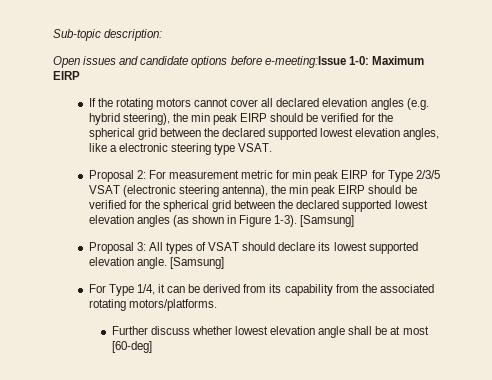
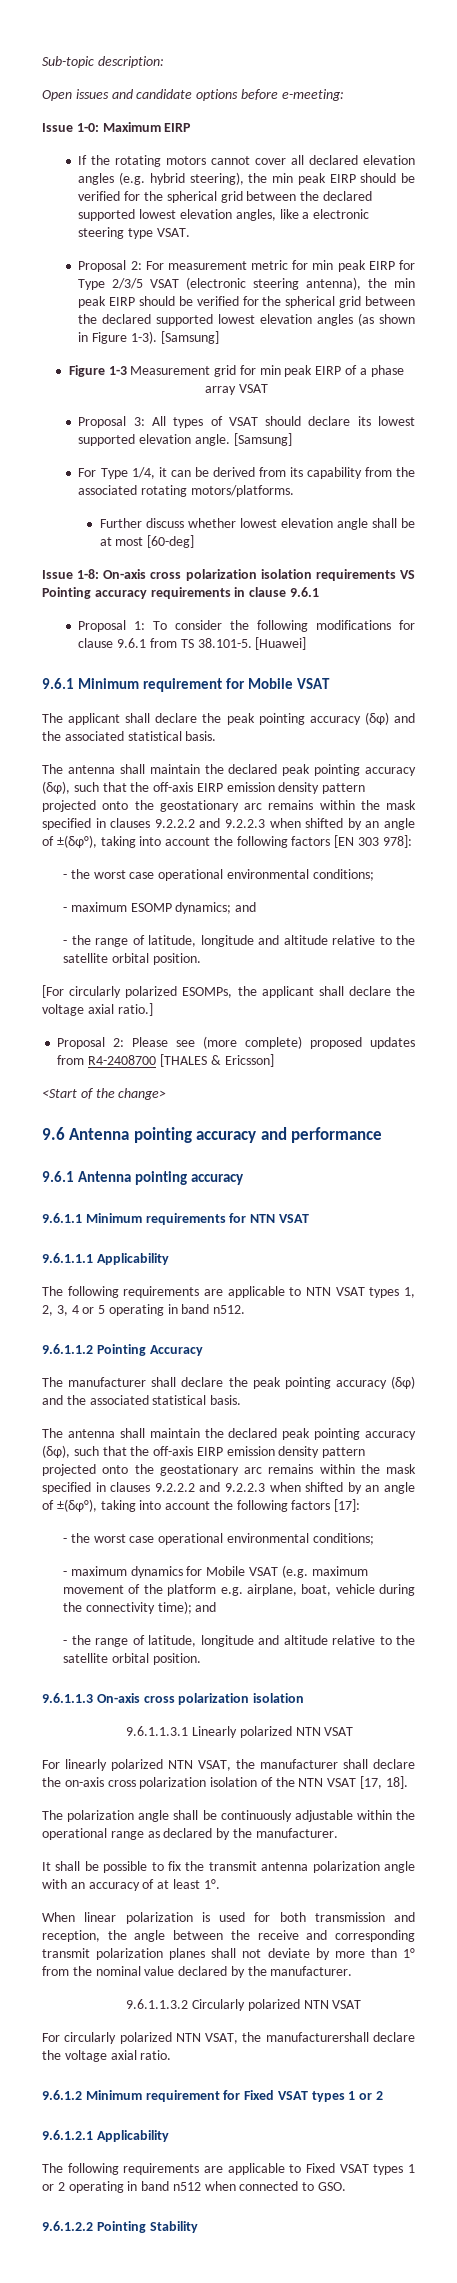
- Open issues and candidate options before e-meeting:Issue 1-0: Maximum EIRP
+ Open issues and candidate options before e-meeting:
+ Issue 1-0: Maximum EIRP
+ Figure 1-3 Measurement grid for min peak EIRP of a phase array VSAT
+ Issue 1-8: On-axis cross polarization isolation requirements VS Pointing accuracy requirements in clause 9.6.1
+ Proposal 1: To consider the following modifications for clause 9.6.1 from TS 38.101-5. [Huawei]
+ 9.6.1 Minimum requirement for Mobile VSAT
+ The applicant shall declare the peak pointing accuracy (δφ) and the associated statistical basis.
+ The antenna shall maintain the declared peak pointing accuracy (δφ), such that the off-axis EIRP emission density pattern projected onto the geostationary arc remains within the mask specified in clauses 9.2.2.2 and 9.2.2.3 when shifted by an angle of ±(δφ°), taking into account the following factors [EN 303 978]:
+ - the worst case operational environmental conditions;
+ - maximum ESOMP dynamics; and
+ - the range of latitude, longitude and altitude relative to the satellite orbital position.
+ [For circularly polarized ESOMPs, the applicant shall declare the voltage axial ratio.]
+ Proposal 2: Please see (more complete) proposed updates from R4-2408700 [THALES & Ericsson]
+ <Start of the change>
+ 9.6 Antenna pointing accuracy and performance
+ 9.6.1 Antenna pointing accuracy
+ 9.6.1.1 Minimum requirements for NTN VSAT
+ 9.6.1.1.1 Applicability
+ The following requirements are applicable to NTN VSAT types 1, 2, 3, 4 or 5 operating in band n512.
+ 9.6.1.1.2 Pointing Accuracy
+ The manufacturer shall declare the peak pointing accuracy (δφ) and the associated statistical basis.
+ The antenna shall maintain the declared peak pointing accuracy (δφ), such that the off-axis EIRP emission density pattern projected onto the geostationary arc remains within the mask specified in clauses 9.2.2.2 and 9.2.2.3 when shifted by an angle of ±(δφ°), taking into account the following factors [17]:
+ - the worst case operational environmental conditions;
+ - maximum dynamics for Mobile VSAT (e.g. maximum movement of the platform e.g. airplane, boat, vehicle during the connectivity time); and
+ - the range of latitude, longitude and altitude relative to the satellite orbital position.
+ 9.6.1.1.3 On-axis cross polarization isolation
+ 9.6.1.1.3.1 Linearly polarized NTN VSAT
+ For linearly polarized NTN VSAT, the manufacturer shall declare the on-axis cross polarization isolation of the NTN VSAT [17, 18].
+ The polarization angle shall be continuously adjustable within the operational range as declared by the manufacturer.
+ It shall be possible to fix the transmit antenna polarization angle with an accuracy of at least 1°.
+ When linear polarization is used for both transmission and reception, the angle between the receive and corresponding transmit polarization planes shall not deviate by more than 1° from the nominal value declared by the manufacturer.
+ 9.6.1.1.3.2 Circularly polarized NTN VSAT
+ For circularly polarized NTN VSAT, the manufacturershall declare the voltage axial ratio.
+ 9.6.1.2 Minimum requirement for Fixed VSAT types 1 or 2
+ 9.6.1.2.1 Applicability
+ The following requirements are applicable to Fixed VSAT types 1 or 2 operating in band n512 when connected to GSO.
+ 9.6.1.2.2 Pointing Stability

